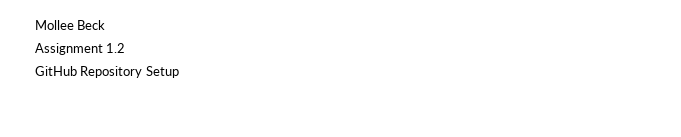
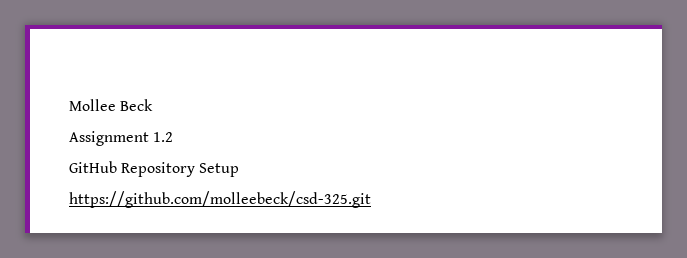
+ https://github.com/molleebeck/csd-325.git

